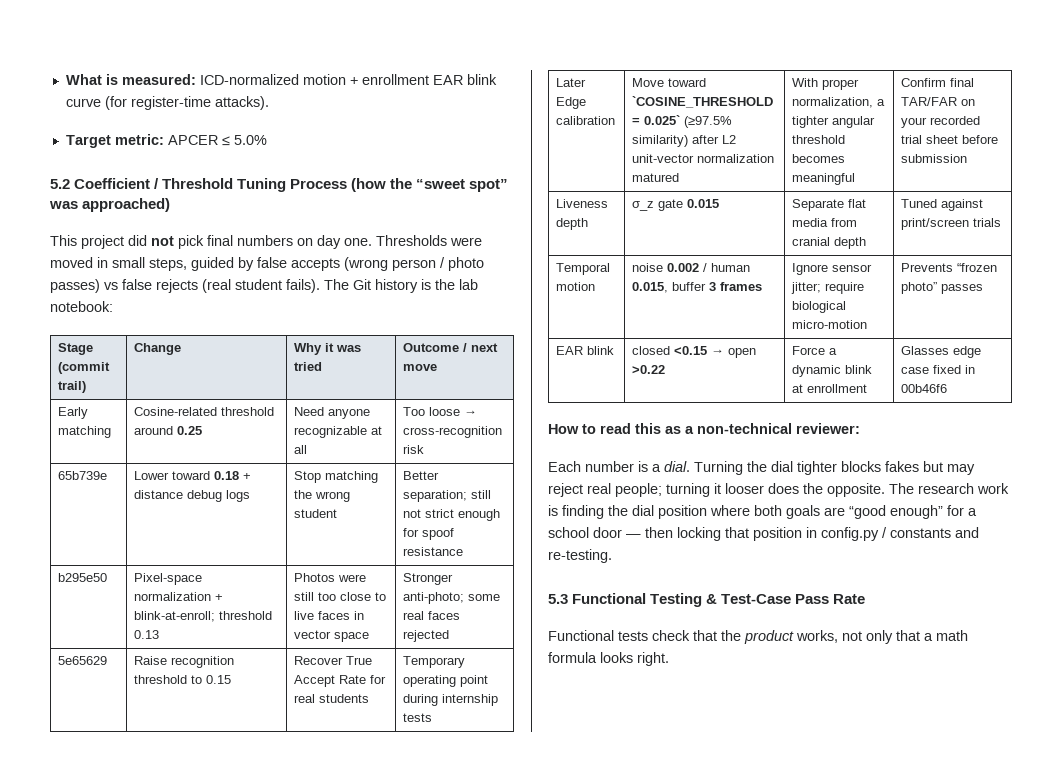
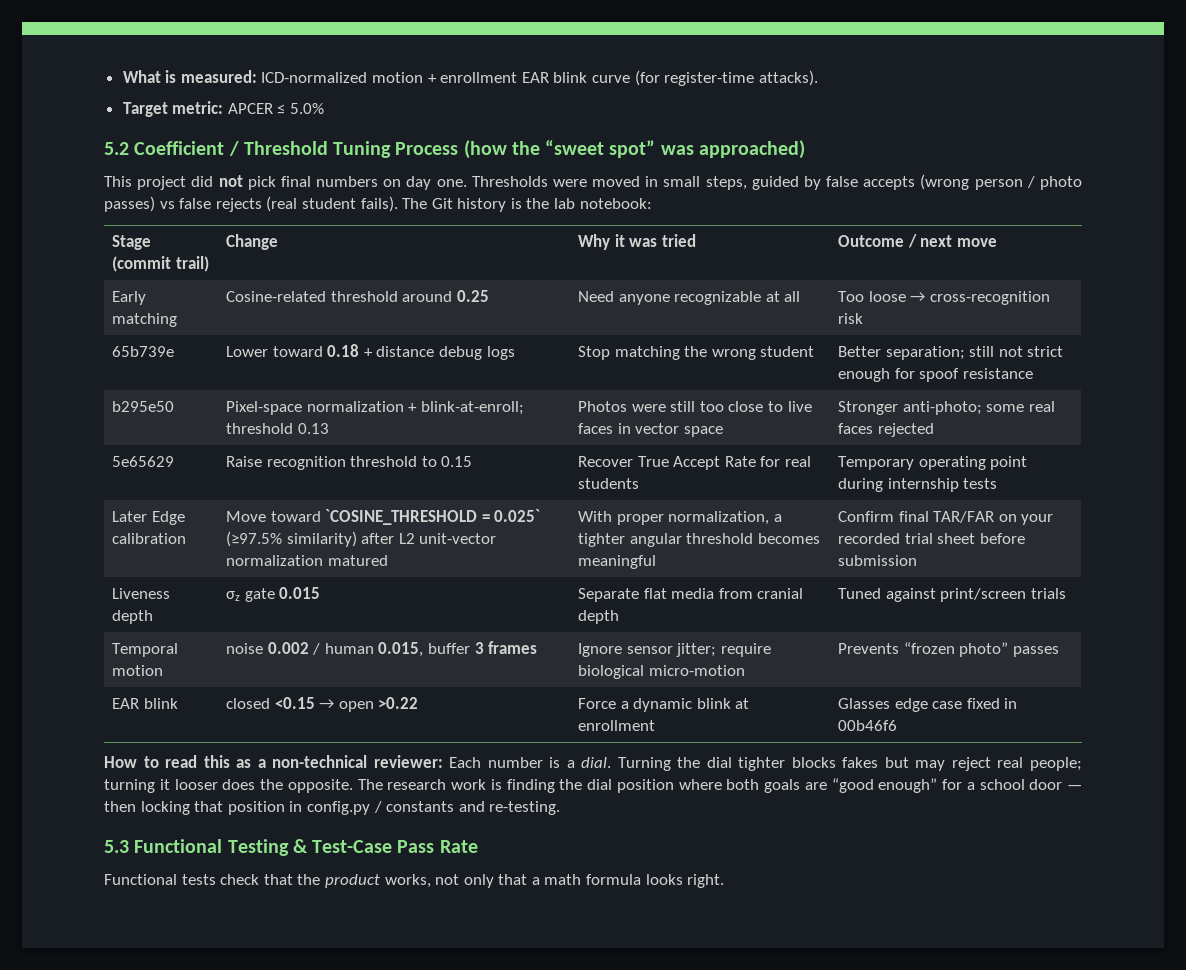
- Liveness depth | σ_z gate 0.015 | Separate flat media from cranial depth | Tuned against print/screen trials
+ Liveness depth | σz gate 0.015 | Separate flat media from cranial depth | Tuned against print/screen trials
- How to read this as a non-technical reviewer:
- Each number is a dial.
+ How to read this as a non-technical reviewer: Each number is a dial.

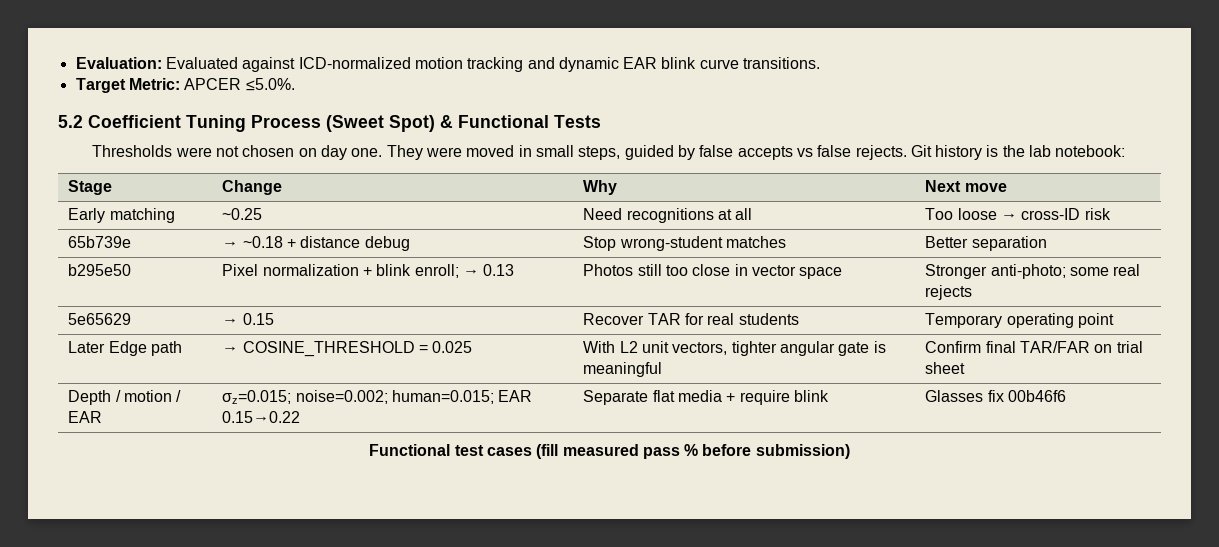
- What is measured: ICD-normalized motion + enrollment EAR blink curve (for register-time attacks).
- Target metric: APCER ≤ 5.0%
- 5.2 Coefficient / Threshold Tuning Process (how the “sweet spot” was approached)
- This project did not pick final numbers on day one.
+ Evaluation: Evaluated against ICD-normalized motion tracking and dynamic EAR blink curve transitions.
+ Target Metric: APCER ≤5.0%.
+ 5.2 Coefficient Tuning Process (Sweet Spot) & Functional Tests
+ Thresholds were not chosen on day one.
- Thresholds were moved in small steps, guided by false accepts (wrong person / photo passes) vs false rejects (real student fails). The Git history is the lab notebook:
+ They were moved in small steps, guided by false accepts vs false rejects. Git history is the lab notebook:
- Stage (commit trail) | Change | Why it was tried | Outcome / next move
+ Stage | Change | Why | Next move
- Early matching | Cosine-related threshold around 0.25 | Need anyone recognizable at all | Too loose → cross-recognition risk
+ Early matching | ~0.25 | Need recognitions at all | Too loose → cross-ID risk
- 65b739e | Lower toward 0.18 + distance debug logs | Stop matching the wrong student | Better separation; still not strict enough for spoof resistance
+ 65b739e | → ~0.18 + distance debug | Stop wrong-student matches | Better separation
- b295e50 | Pixel-space normalization + blink-at-enroll; threshold 0.13 | Photos were still too close to live faces in vector space | Stronger anti-photo; some real faces rejected
+ b295e50 | Pixel normalization + blink enroll; → 0.13 | Photos still too close in vector space | Stronger anti-photo; some real rejects
- 5e65629 | Raise recognition threshold to 0.15 | Recover True Accept Rate for real students | Temporary operating point during internship tests
+ 5e65629 | → 0.15 | Recover TAR for real students | Temporary operating point
- Later Edge calibration | Move toward `COSINE_THRESHOLD = 0.025` (≥97.5% similarity) after L2 unit-vector normalization matured | With proper normalization, a tighter angular threshold becomes meaningful | Confirm final TAR/FAR on your recorded trial sheet before submission
- Liveness depth | σz gate 0.015 | Separate flat media from cranial depth | Tuned against print/screen trials
- Temporal motion | noise 0.002 / human 0.015, buffer 3 frames | Ignore sensor jitter; require biological micro-motion | Prevents “frozen photo” passes
- EAR blink | closed <0.15 → open >0.22 | Force a dynamic blink at enrollment | Glasses edge case fixed in 00b46f6
- How to read this as a non-technical reviewer: Each number is a dial. Turning the dial tighter blocks fakes but may reject real people; turning it looser does the opposite. The research work is finding the dial position where both goals are “good enough” for a school door — then locking that position in config.py / constants and re-testing.
- 5.3 Functional Testing & Test-Case Pass Rate
- Functional tests check that the product works, not only that a math formula looks right.
+ Later Edge path | → COSINE_THRESHOLD = 0.025 | With L2 unit vectors, tighter angular gate is meaningful | Confirm final TAR/FAR on trial sheet
+ Depth / motion / EAR | σz=0.015; noise=0.002; human=0.015; EAR 0.15→0.22 | Separate flat media + require blink | Glasses fix 00b46f6
+ Functional test cases (fill measured pass % before submission)

